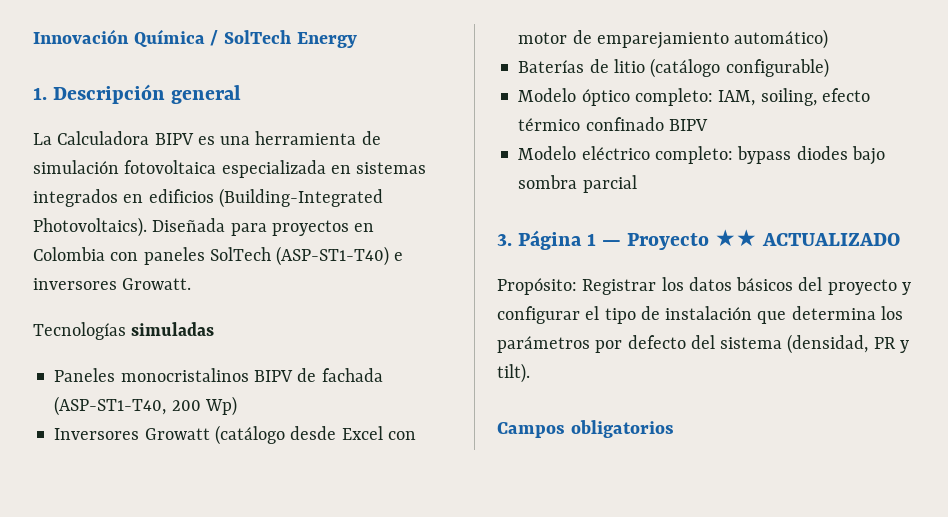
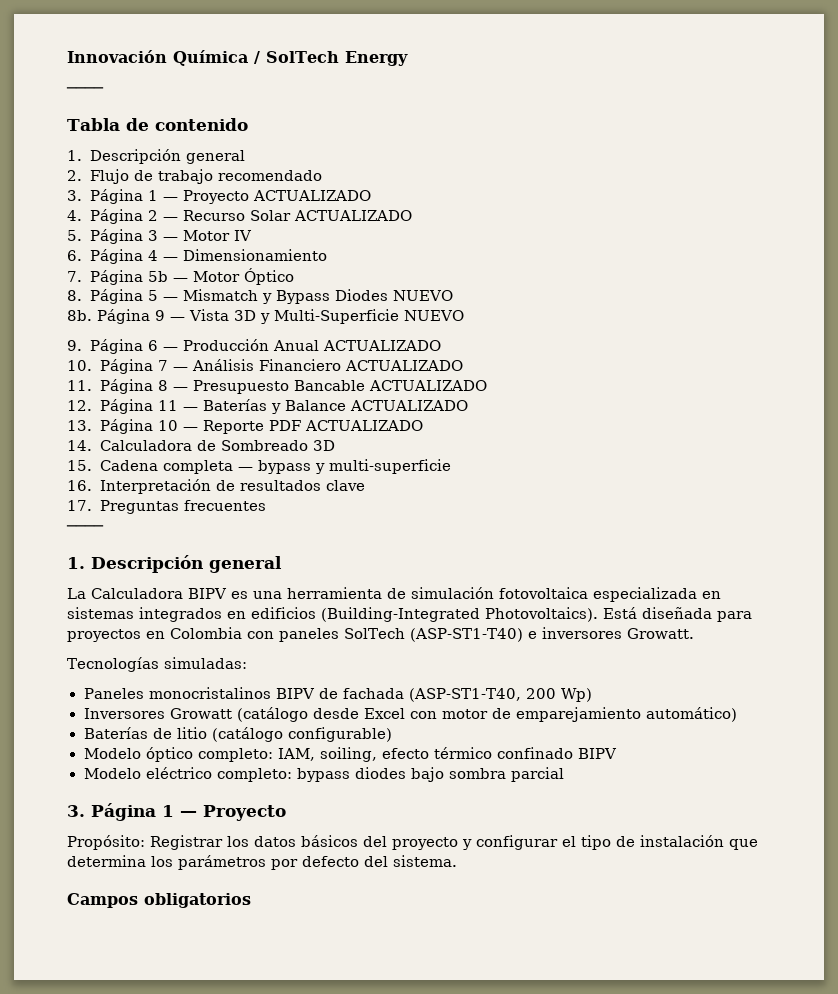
  Innovación Química / SolTech Energy
+ ────
+ Tabla de contenido
+ 1. Descripción general
+ 2. Flujo de trabajo recomendado
+ 3. Página 1 — Proyecto ACTUALIZADO
+ 4. Página 2 — Recurso Solar ACTUALIZADO
+ 5. Página 3 — Motor IV
+ 6. Página 4 — Dimensionamiento
+ 7. Página 5b — Motor Óptico
+ 8. Página 5 — Mismatch y Bypass Diodes NUEVO
+ 8b. Página 9 — Vista 3D y Multi-Superficie NUEVO
+ 9. Página 6 — Producción Anual ACTUALIZADO
+ 10. Página 7 — Análisis Financiero ACTUALIZADO
+ 11. Página 8 — Presupuesto Bancable ACTUALIZADO
+ 12. Página 11 — Baterías y Balance ACTUALIZADO
+ 13. Página 10 — Reporte PDF ACTUALIZADO
+ 14. Calculadora de Sombreado 3D
+ 15. Cadena completa — bypass y multi-superficie
+ 16. Interpretación de resultados clave
+ 17. Preguntas frecuentes
+ ────
- Diseñada para proyectos en Colombia con paneles SolTech (ASP-ST1-T40) e inversores Growatt.
+ Está diseñada para proyectos en Colombia con paneles SolTech (ASP-ST1-T40) e inversores Growatt.
- Tecnologías simuladas
+ Tecnologías simuladas:
  Modelo eléctrico completo: bypass diodes bajo sombra parcial
- 3. Página 1 — Proyecto ★★ ACTUALIZADO
+ 3. Página 1 — Proyecto
- Propósito: Registrar los datos básicos del proyecto y configurar el tipo de instalación que determina los parámetros por defecto del sistema (densidad, PR y tilt).
+ Propósito: Registrar los datos básicos del proyecto y configurar el tipo de instalación que determina los parámetros por defecto del sistema.

